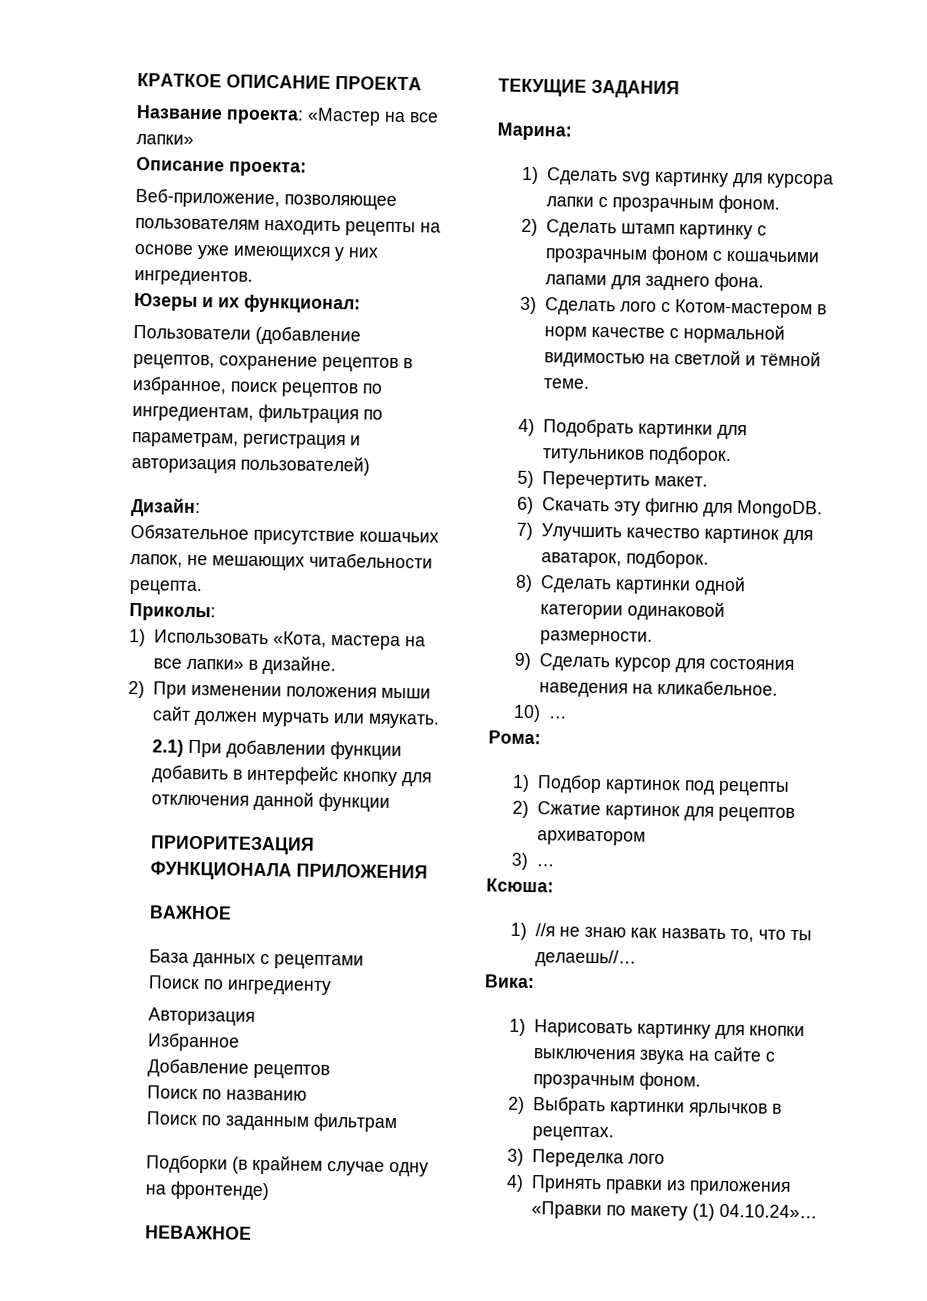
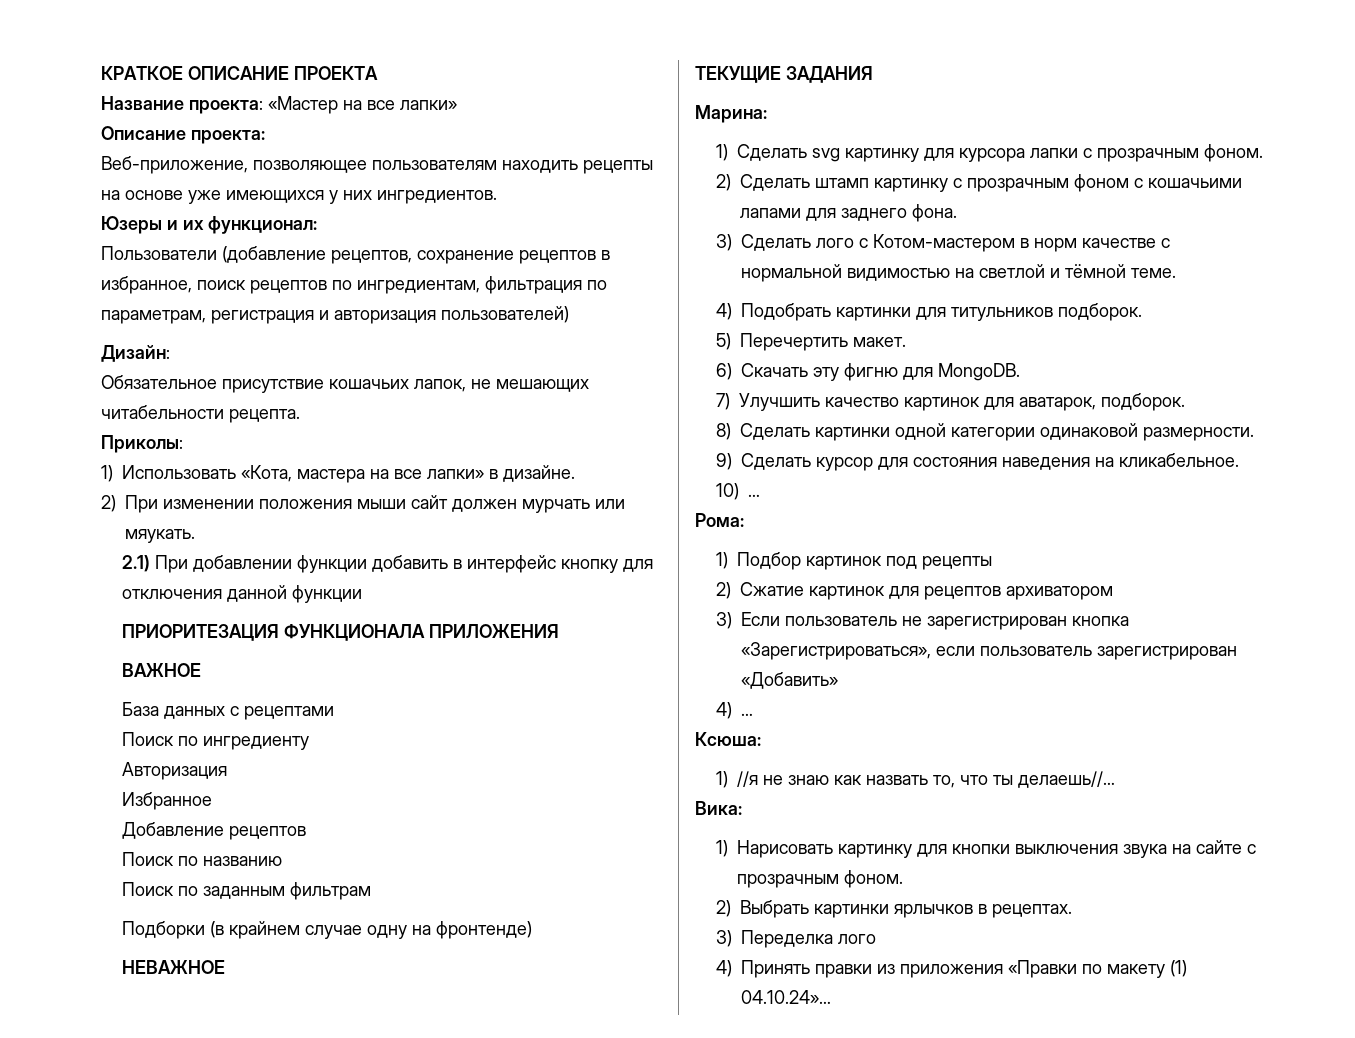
- 3) …
+ 3) Если пользователь не зарегистрирован кнопка «Зарегистрироваться», если пользователь зарегистрирован «Добавить»
+ 4) …

